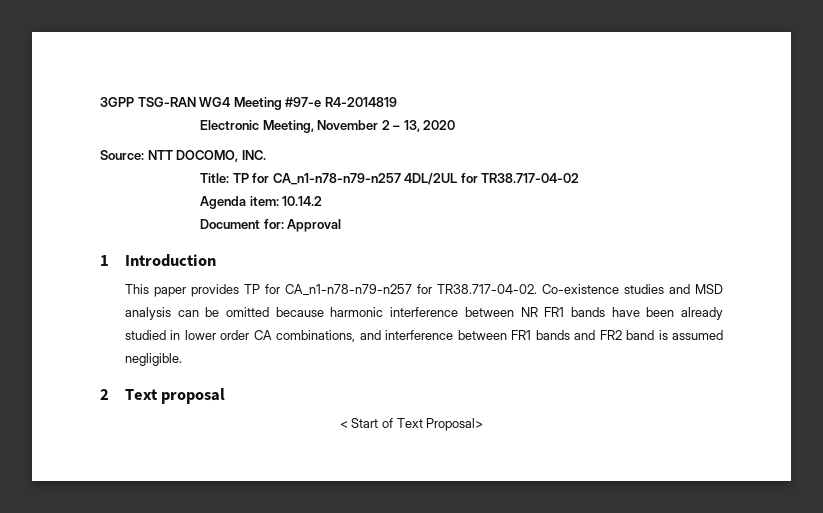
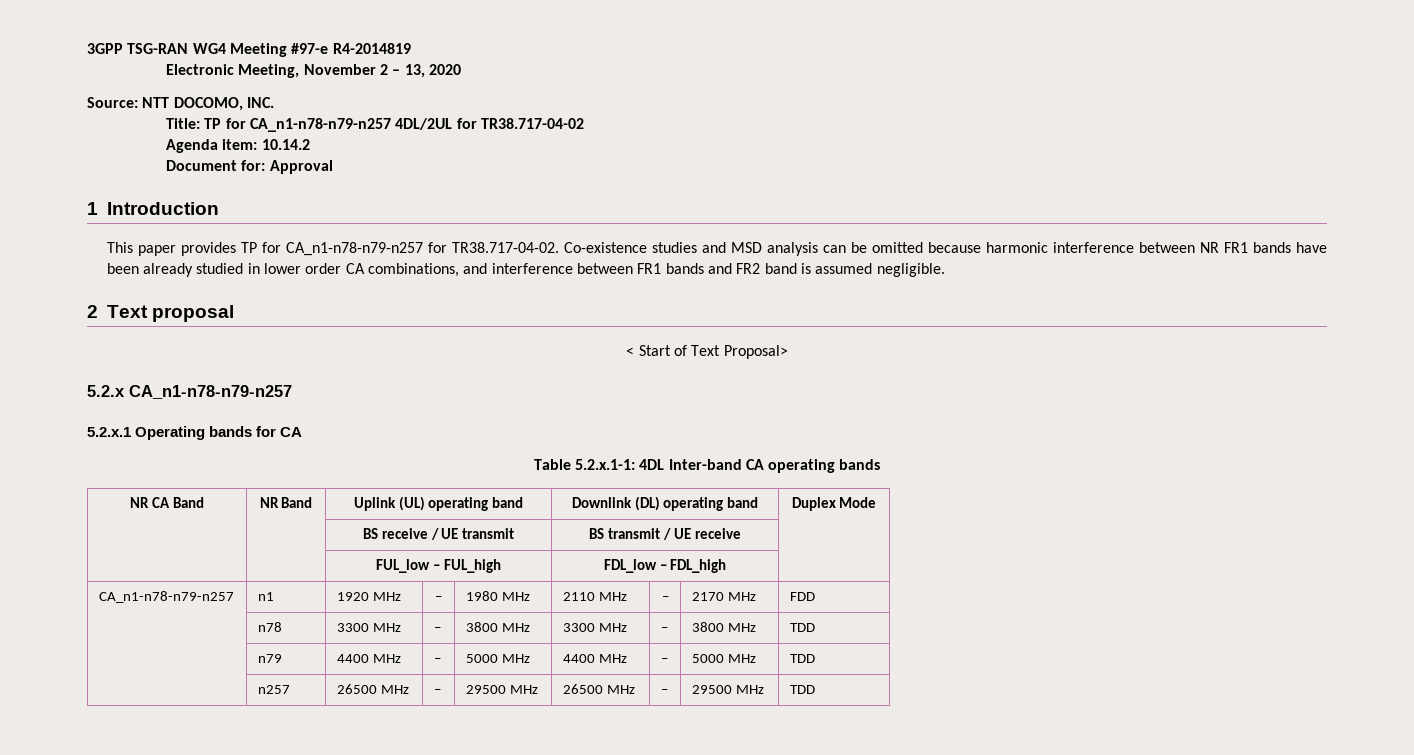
+ 5.2.x CA_n1-n78-n79-n257
+ 5.2.x.1 Operating bands for CA
+ Table 5.2.x.1-1: 4DL Inter-band CA operating bands
+ NR CA Band | NR Band | Uplink (UL) operating band | Downlink (DL) operating band | Duplex Mode
+ | | BS receive / UE transmit | BS transmit / UE receive |
+ | | FUL_low – FUL_high | FDL_low – FDL_high |
+ CA_n1-n78-n79-n257 | n1 | 1920 MHz | – | 1980 MHz | 2110 MHz | – | 2170 MHz | FDD
+ | n78 | 3300 MHz | – | 3800 MHz | 3300 MHz | – | 3800 MHz | TDD
+ | n79 | 4400 MHz | – | 5000 MHz | 4400 MHz | – | 5000 MHz | TDD
+ | n257 | 26500 MHz | – | 29500 MHz | 26500 MHz | – | 29500 MHz | TDD

